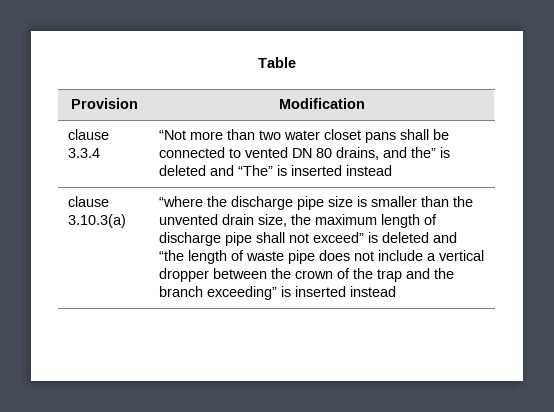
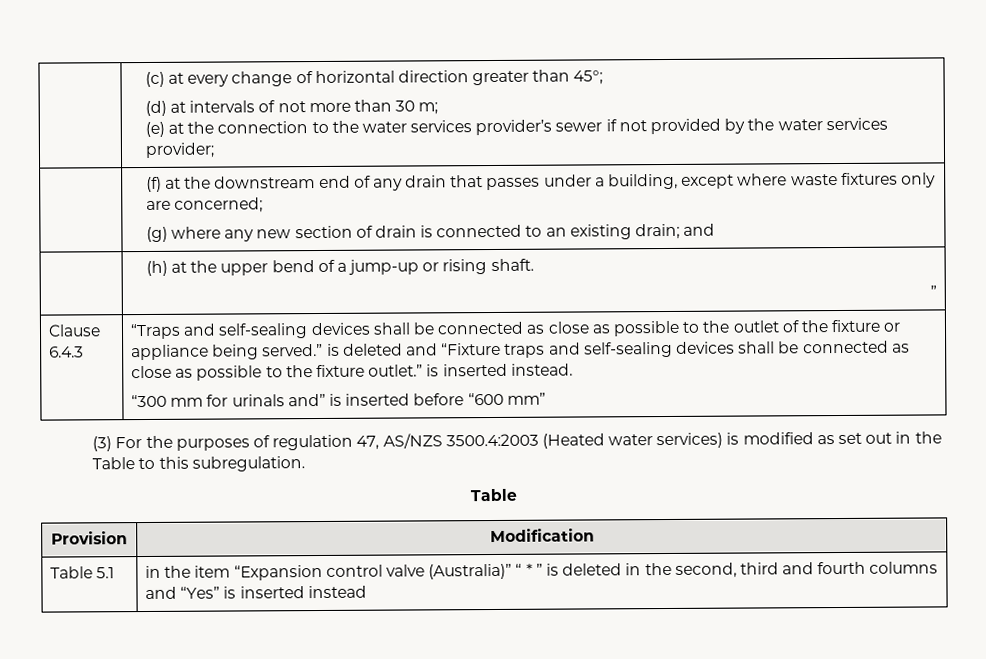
+ | (c) at every change of horizontal direction greater than 45°;
+ (d) at intervals of not more than 30 m;
+ (e) at the connection to the water services provider’s sewer if not provided by the water services provider;
+ | (f) at the downstream end of any drain that passes under a building, except where waste fixtures only are concerned;
+ (g) where any new section of drain is connected to an existing drain; and
+ | (h) at the upper bend of a jump-up or rising shaft.
+ ”
+ Clause 6.4.3 | “Traps and self-sealing devices shall be connected as close as possible to the outlet of the fixture or appliance being served.” is deleted and “Fixture traps and self-sealing devices shall be connected as close as possible to the fixture outlet.” is inserted instead.
+ “300 mm for urinals and” is inserted before “600 mm”
+ (3) For the purposes of regulation 47, AS/NZS 3500.4:2003 (Heated water services) is modified as set out in the Table to this subregulation.
  Table
  Provision | Modification
- clause 3.3.4 | “Not more than two water closet pans shall be connected to vented DN 80 drains, and the” is deleted and “The” is inserted instead
- clause 3.10.3(a) | “where the discharge pipe size is smaller than the unvented drain size, the maximum length of discharge pipe shall not exceed” is deleted and “the length of waste pipe does not include a vertical dropper between the crown of the trap and the branch exceeding” is inserted instead
+ Table 5.1 | in the item “Expansion control valve (Australia)” “ * ” is deleted in the second, third and fourth columns and “Yes” is inserted instead

